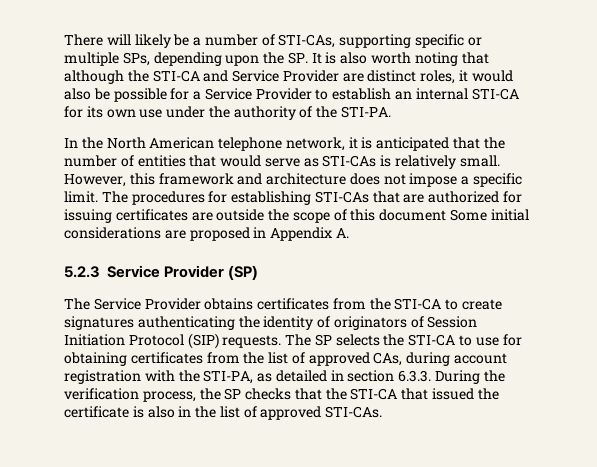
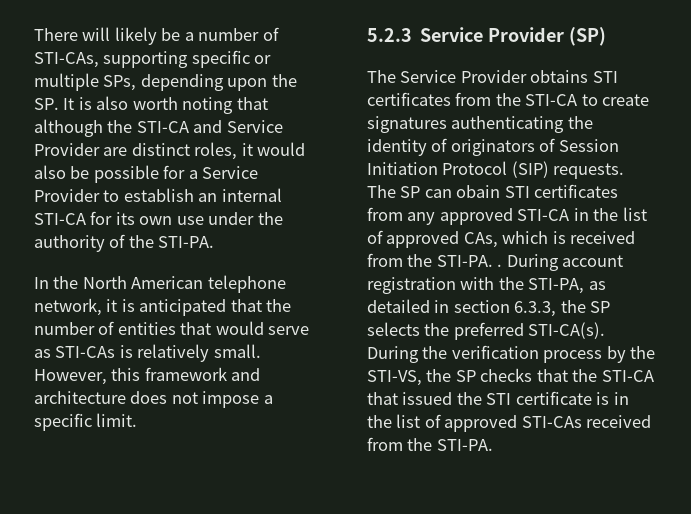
- The procedures for establishing STI-CAs that are authorized for issuing certificates are outside the scope of this document Some initial considerations are proposed in Appendix A.
- The Service Provider obtains certificates from the STI-CA to create signatures authenticating the identity of originators of Session Initiation Protocol (SIP) requests.
+ The Service Provider obtains STI certificates from the STI-CA to create signatures authenticating the identity of originators of Session Initiation Protocol (SIP) requests.
- The SP selects the STI-CA to use for obtaining certificates from the list of approved CAs, during account registration with the STI-PA, as detailed in section 6.3.3. During the verification process, the SP checks that the STI-CA that issued the certificate is also in the list of approved STI-CAs.
+ The SP can obain STI certificates from any approved STI-CA in the list of approved CAs, which is received from the STI-PA. . During account registration with the STI-PA, as detailed in section 6.3.3, the SP selects the preferred STI-CA(s). During the verification process by the STI-VS, the SP checks that the STI-CA that issued the STI certificate is in the list of approved STI-CAs received from the STI-PA.

